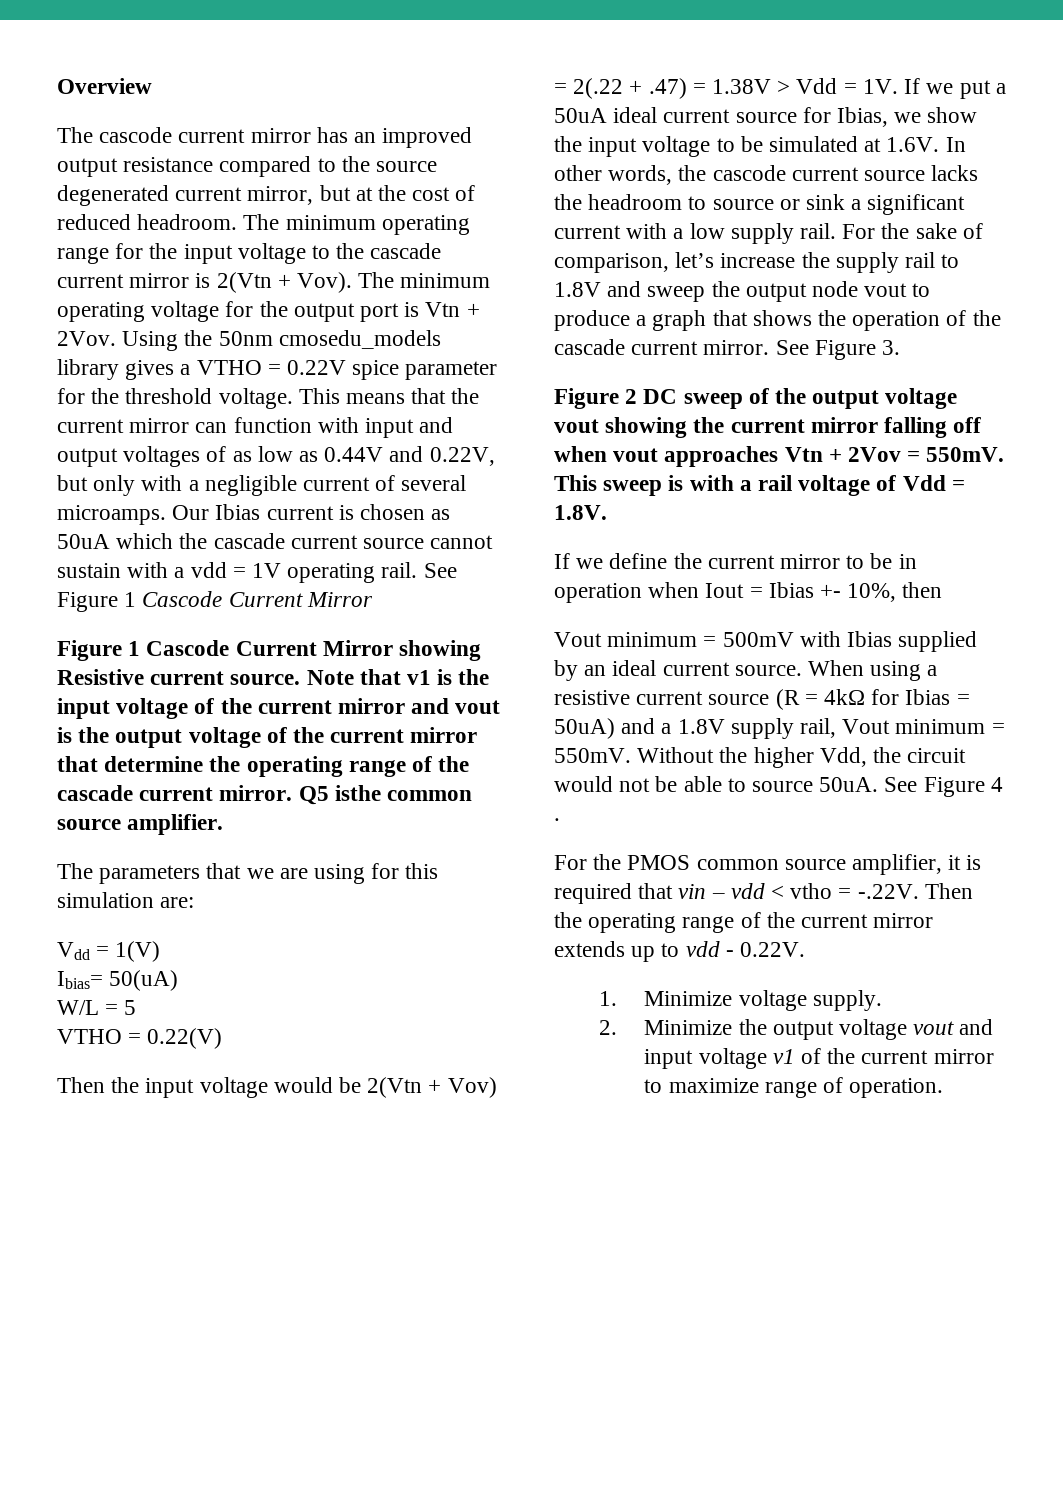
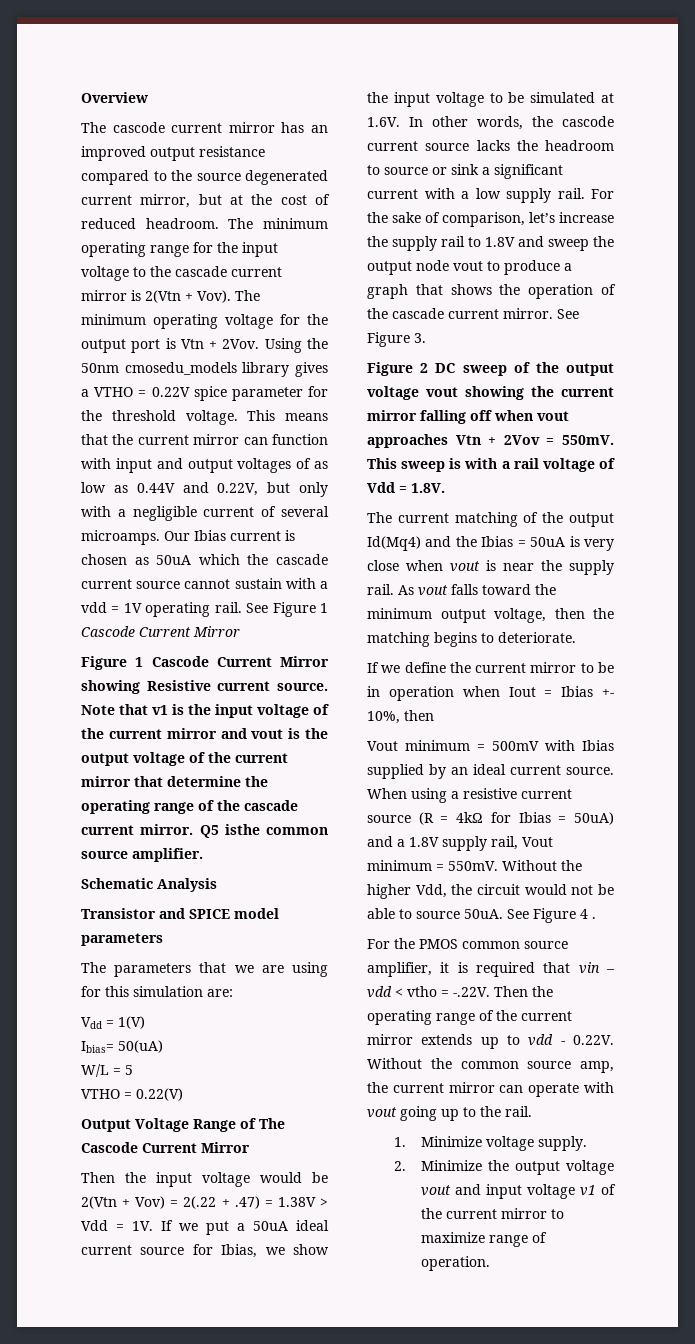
+ Schematic Analysis
+ Transistor and SPICE model parameters
+ Output Voltage Range of The Cascode Current Mirror
+ The current matching of the output Id(Mq4) and the Ibias = 50uA is very close when vout is near the supply rail. As vout falls toward the minimum output voltage, then the matching begins to deteriorate.
- For the PMOS common source amplifier, it is required that vin – vdd < vtho = -.22V. Then the operating range of the current mirror extends up to vdd - 0.22V.
+ For the PMOS common source amplifier, it is required that vin – vdd < vtho = -.22V. Then the operating range of the current mirror extends up to vdd - 0.22V. Without the common source amp, the current mirror can operate with vout going up to the rail.

